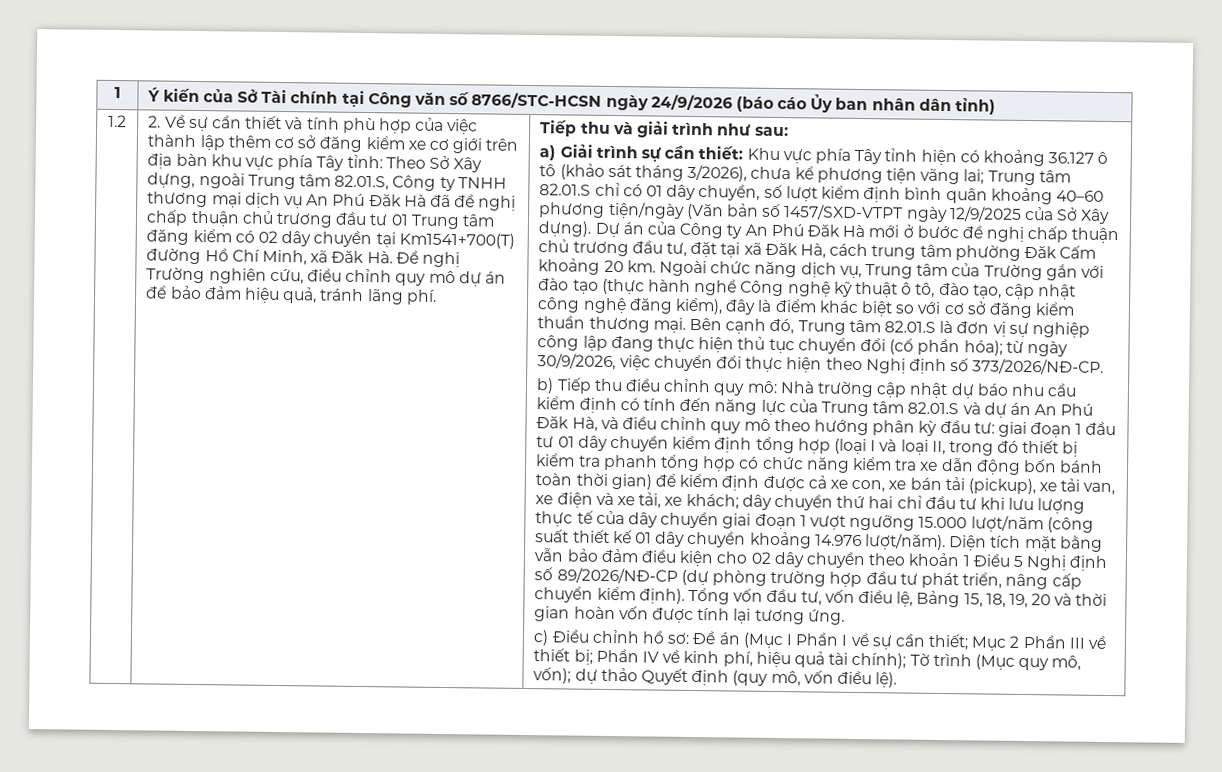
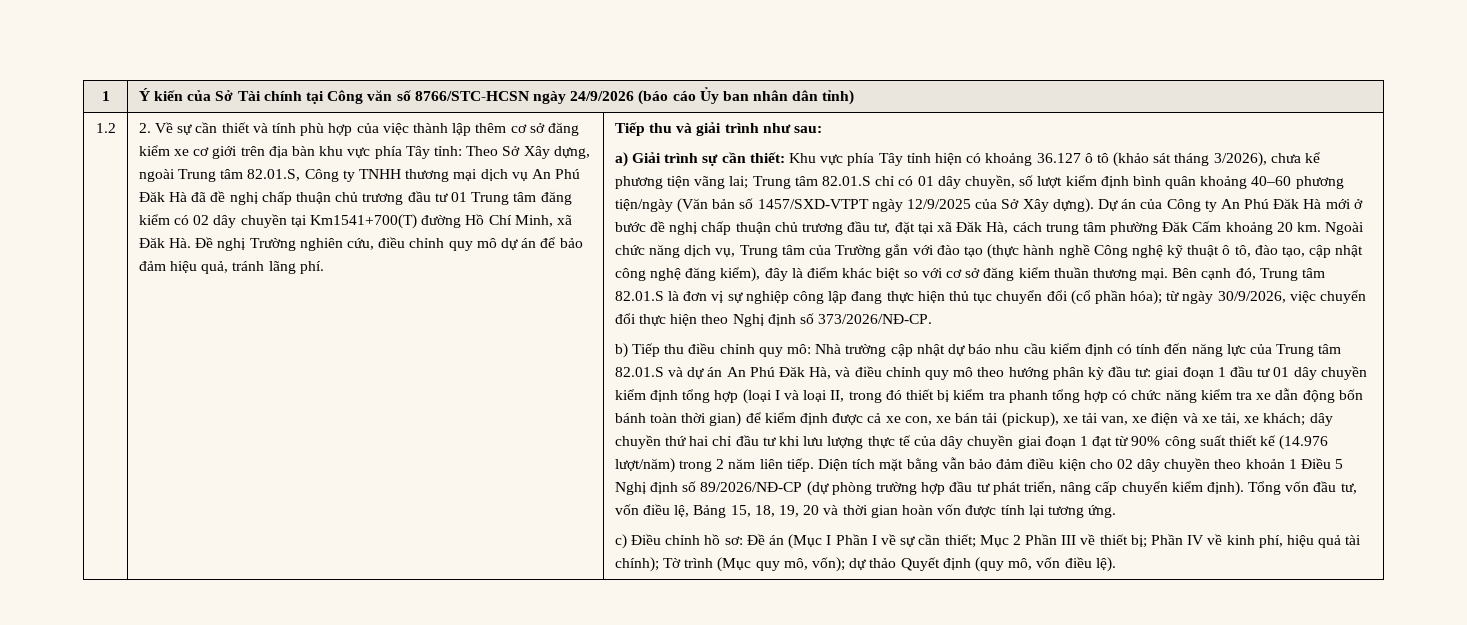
- dây chuyền thứ hai chỉ đầu tư khi lưu lượng thực tế của dây chuyền giai đoạn 1 vượt ngưỡng 15.000 lượt/năm (công suất thiết kế 01 dây chuyền khoảng 14.976 lượt/năm).
+ dây chuyền thứ hai chỉ đầu tư khi lưu lượng thực tế của dây chuyền giai đoạn 1 đạt từ 90% công suất thiết kế (14.976 lượt/năm) trong 2 năm liên tiếp.

